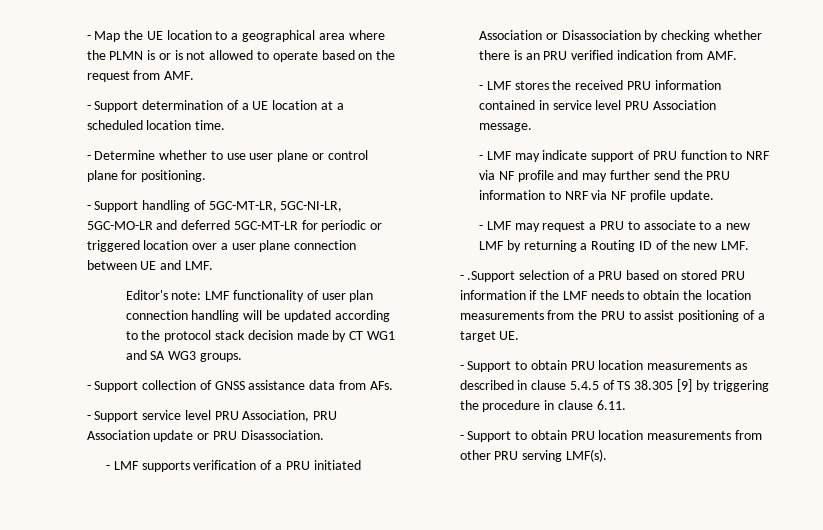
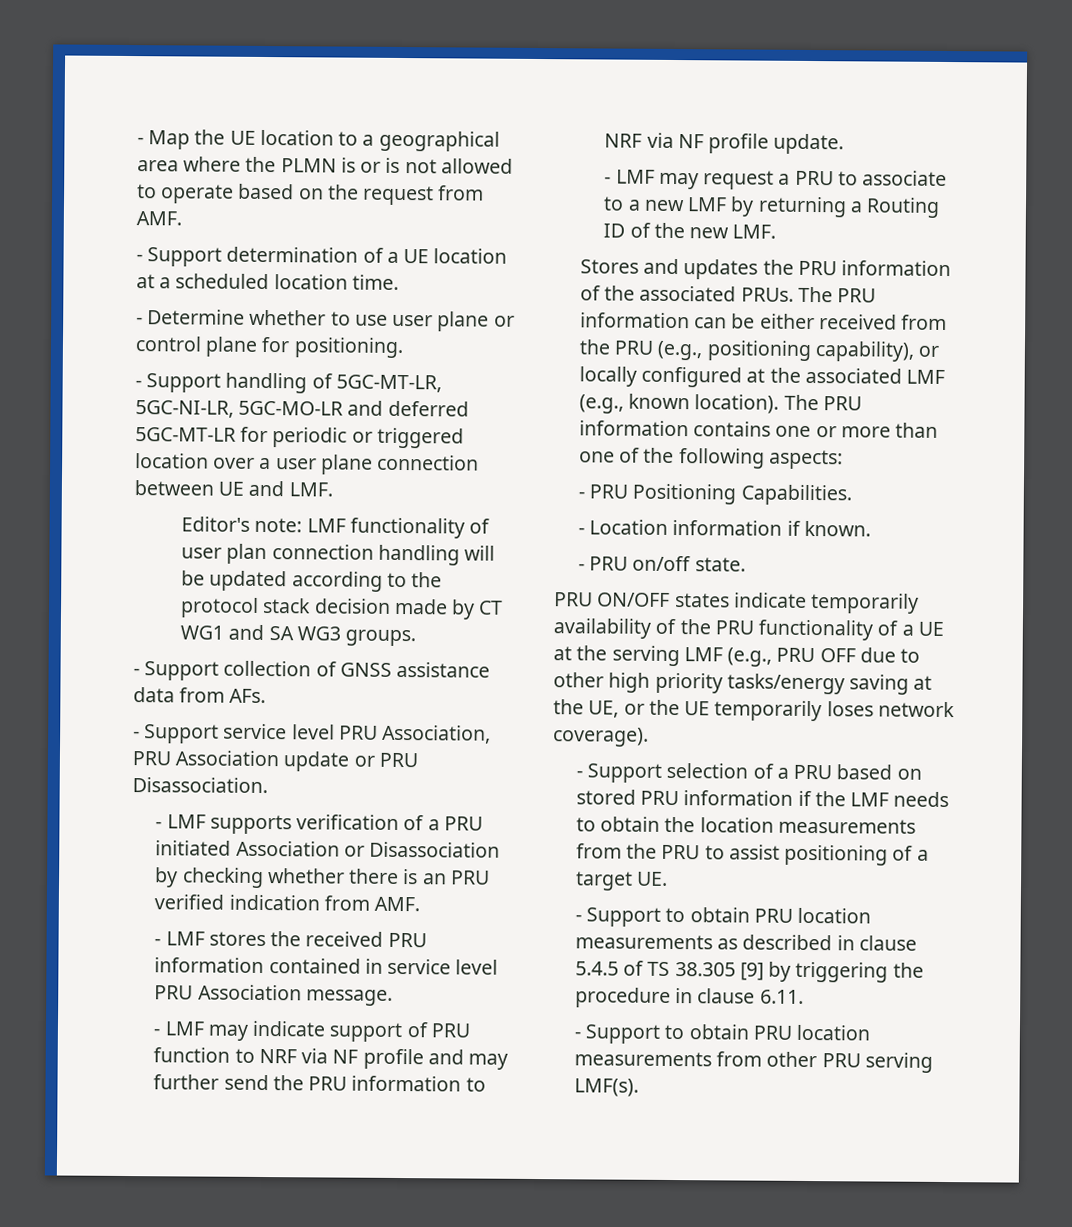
- - .Support selection of a PRU based on stored PRU information if the LMF needs to obtain the location measurements from the PRU to assist positioning of a target UE.
+ Stores and updates the PRU information of the associated PRUs. The PRU information can be either received from the PRU (e.g., positioning capability), or locally configured at the associated LMF (e.g., known location). The PRU information contains one or more than one of the following aspects:
+ - PRU Positioning Capabilities.
+ - Location information if known.
+ - PRU on/off state.
+ PRU ON/OFF states indicate temporarily availability of the PRU functionality of a UE at the serving LMF (e.g., PRU OFF due to other high priority tasks/energy saving at the UE, or the UE temporarily loses network coverage).
+ - Support selection of a PRU based on stored PRU information if the LMF needs to obtain the location measurements from the PRU to assist positioning of a target UE.

